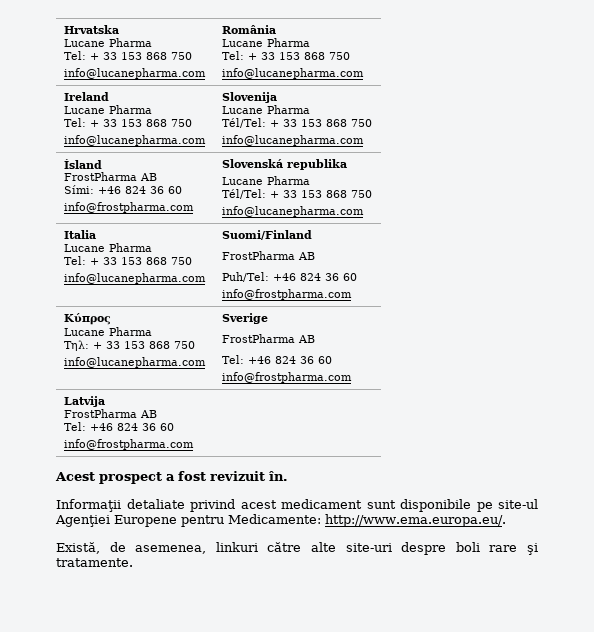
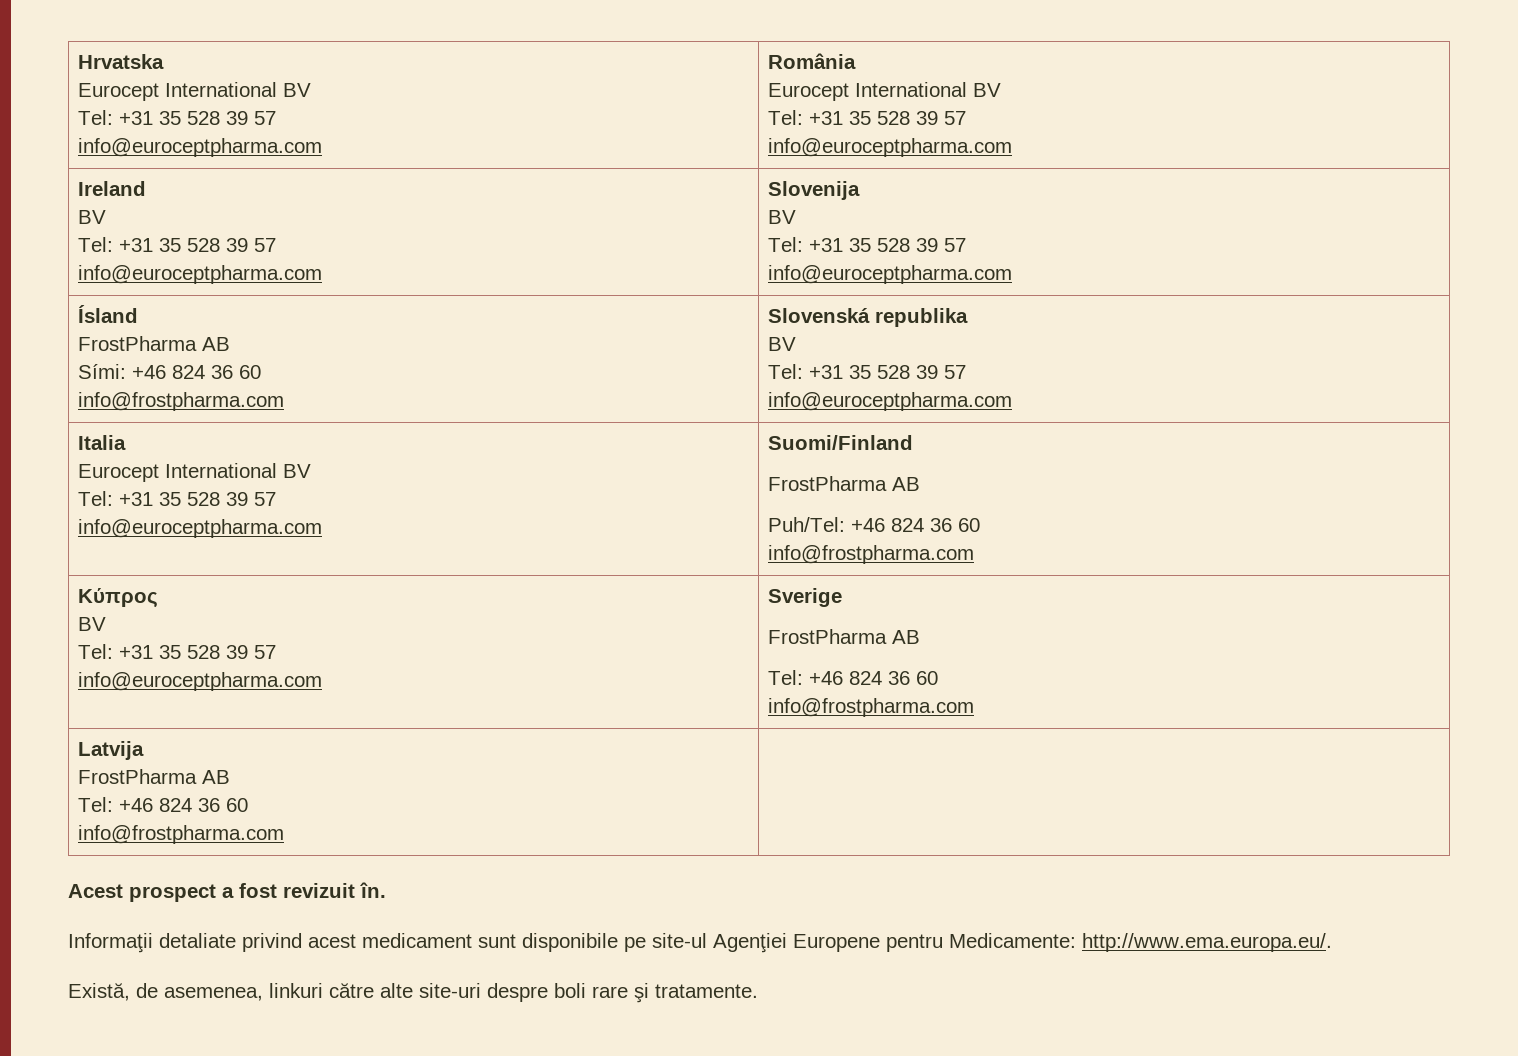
  Hrvatska
- Lucane Pharma
- Tel: + 33 153 868 750
- info@lucanepharma.com | România
- Lucane Pharma
- Tel: + 33 153 868 750
- info@lucanepharma.com
+ Eurocept International BV
+ Tel: +31 35 528 39 57
+ info@euroceptpharma.com | România
+ Eurocept International BV
+ Tel: +31 35 528 39 57
+ info@euroceptpharma.com
  Ireland
- Lucane Pharma
- Tel: + 33 153 868 750
- info@lucanepharma.com | Slovenija
- Lucane Pharma
- Tél/Tel: + 33 153 868 750
- info@lucanepharma.com
+ BV
+ Tel: +31 35 528 39 57
+ info@euroceptpharma.com | Slovenija
+ BV
+ Tel: +31 35 528 39 57
+ info@euroceptpharma.com
  Ísland
  FrostPharma AB
  Sími: +46 824 36 60
  info@frostpharma.com | Slovenská republika
- Lucane Pharma
- Tél/Tel: + 33 153 868 750
- info@lucanepharma.com
+ BV
+ Tel: +31 35 528 39 57
+ info@euroceptpharma.com
  Italia
- Lucane Pharma
- Tel: + 33 153 868 750
- info@lucanepharma.com | Suomi/Finland
+ Eurocept International BV
+ Tel: +31 35 528 39 57
+ info@euroceptpharma.com | Suomi/Finland
  Κύπρος
- Lucane Pharma
- Τηλ: + 33 153 868 750
- info@lucanepharma.com | Sverige
+ BV
+ Tel: +31 35 528 39 57
+ info@euroceptpharma.com | Sverige

